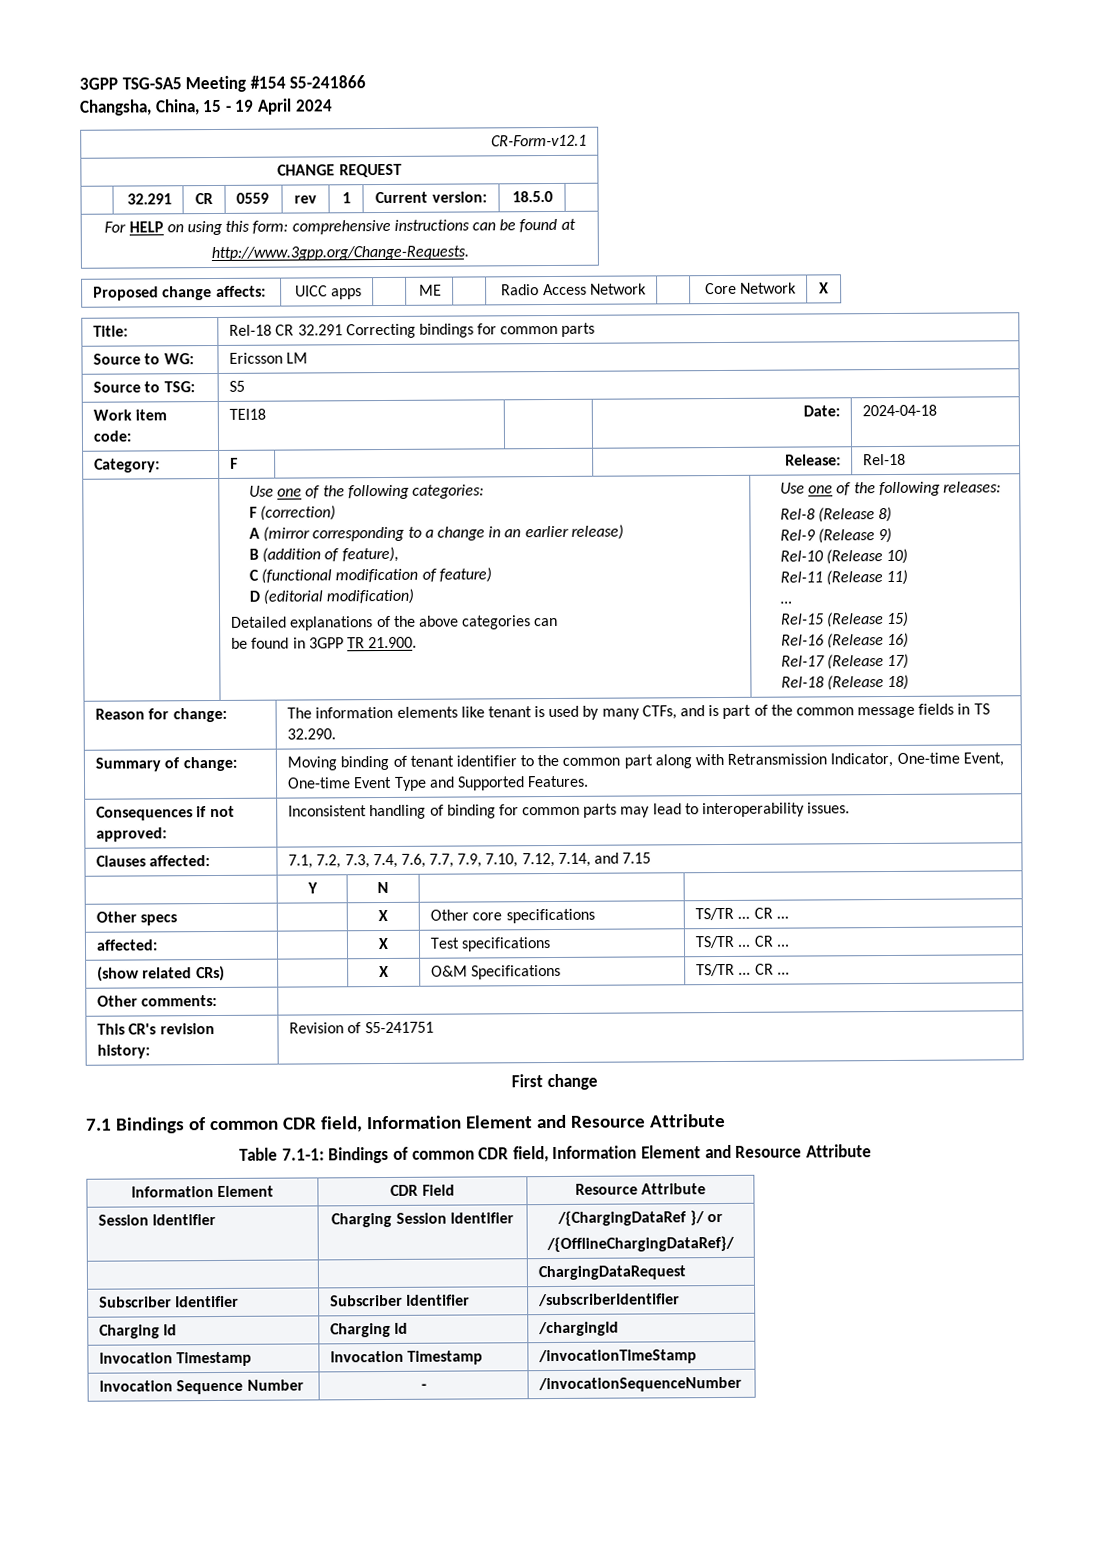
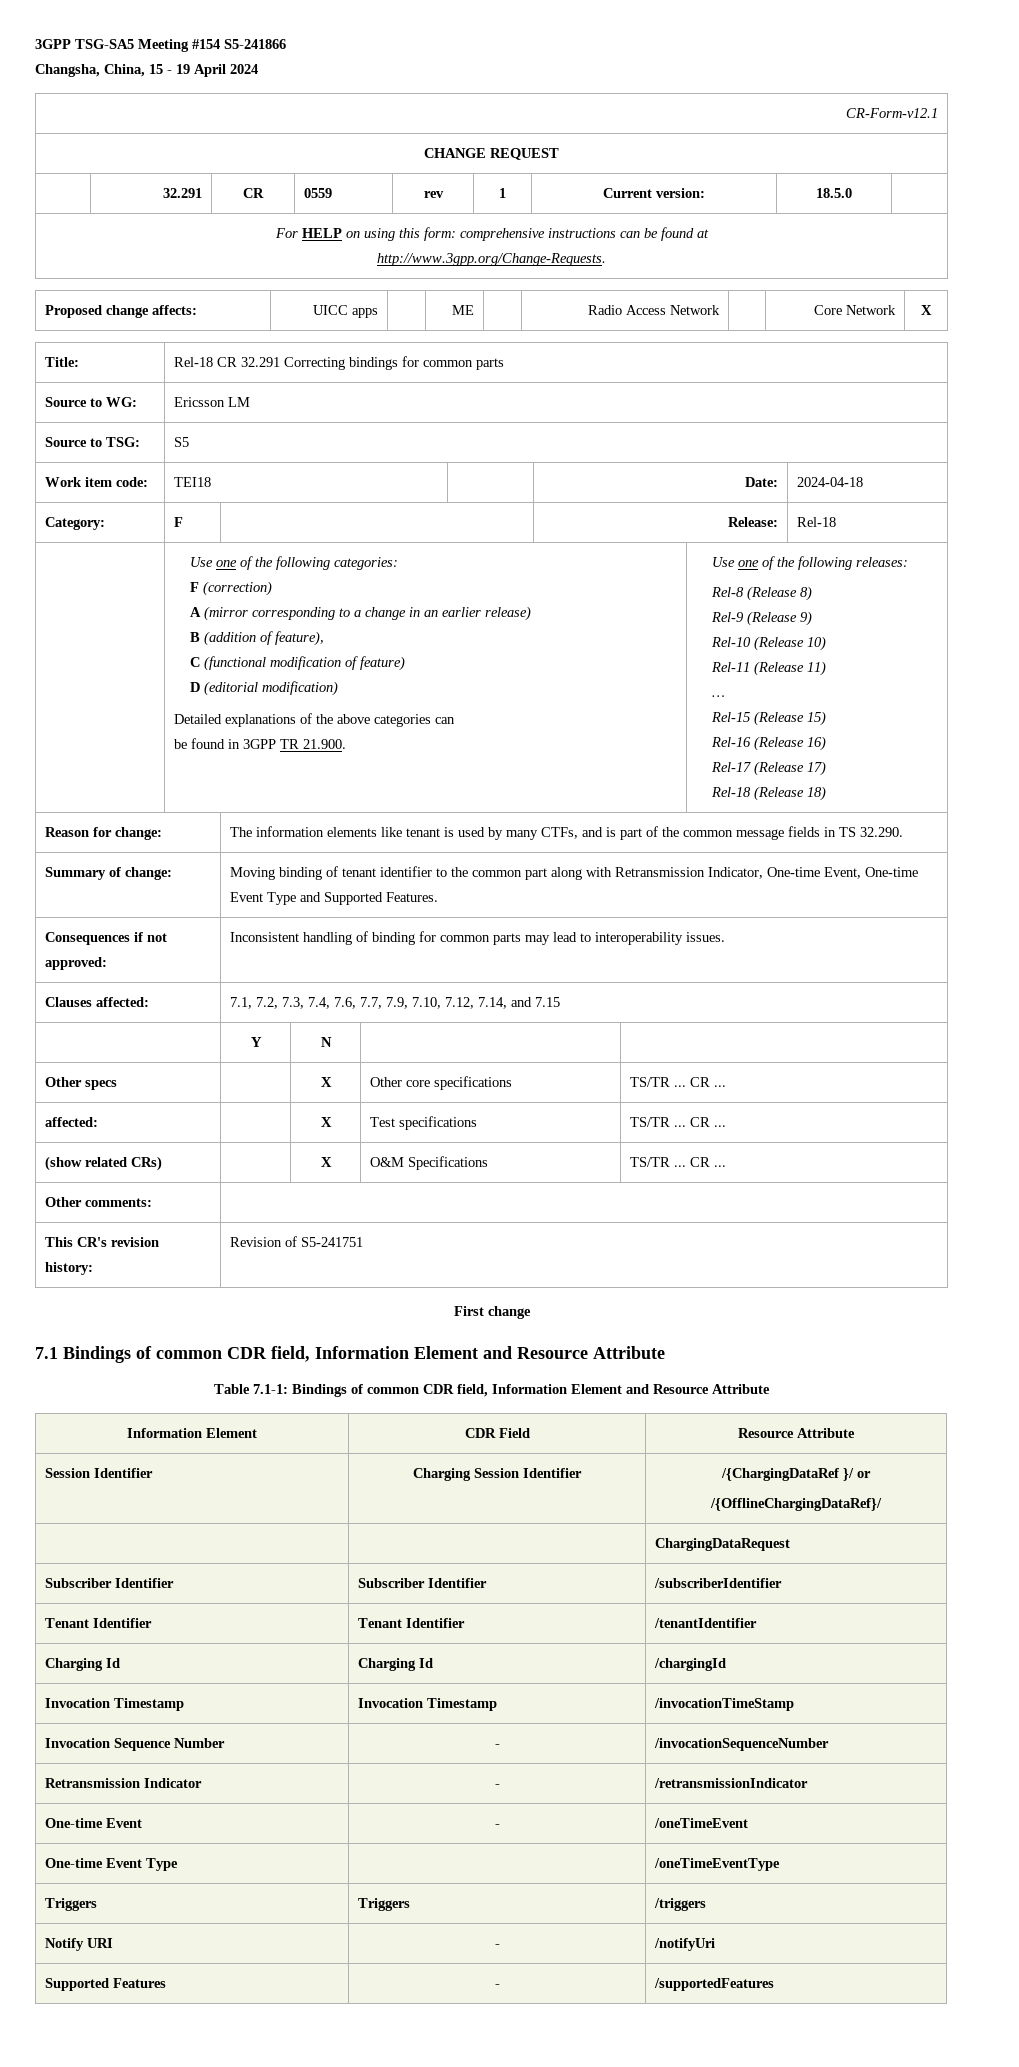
+ Tenant Identifier | Tenant Identifier | /tenantIdentifier
+ Retransmission Indicator | - | /retransmissionIndicator
+ One-time Event | - | /oneTimeEvent
+ One-time Event Type | | /oneTimeEventType
+ Triggers | Triggers | /triggers
+ Notify URI | - | /notifyUri
+ Supported Features | - | /supportedFeatures

